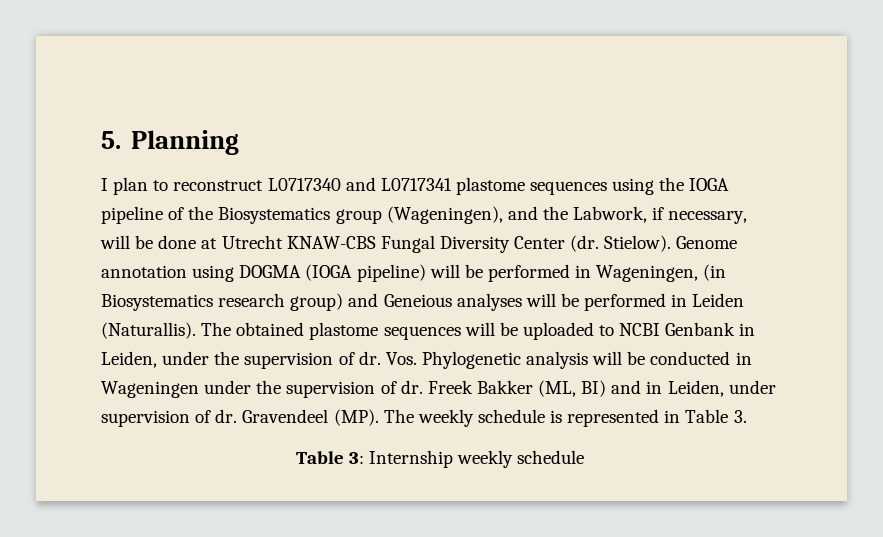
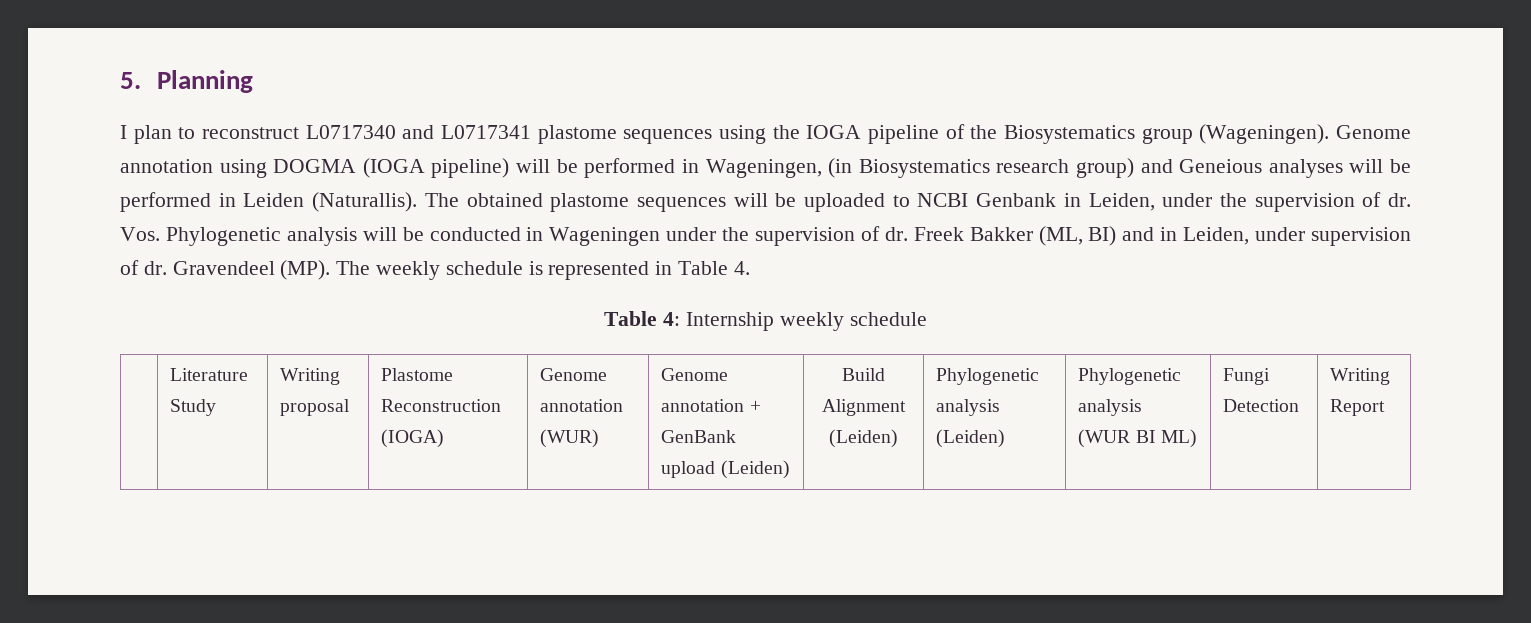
- I plan to reconstruct L0717340 and L0717341 plastome sequences using the IOGA pipeline of the Biosystematics group (Wageningen), and the Labwork, if necessary, will be done at Utrecht KNAW-CBS Fungal Diversity Center (dr. Stielow).
+ I plan to reconstruct L0717340 and L0717341 plastome sequences using the IOGA pipeline of the Biosystematics group (Wageningen).
- Gravendeel (MP). The weekly schedule is represented in Table 3.
- Table 3: Internship weekly schedule
+ Gravendeel (MP). The weekly schedule is represented in Table 4.
+ Table 4: Internship weekly schedule
+ | Literature Study | Writing proposal | Plastome Reconstruction (IOGA) | Genome annotation (WUR) | Genome annotation + GenBank upload (Leiden) | Build Alignment (Leiden) | Phylogenetic analysis (Leiden) | Phylogenetic analysis (WUR BI ML) | Fungi Detection | Writing Report

